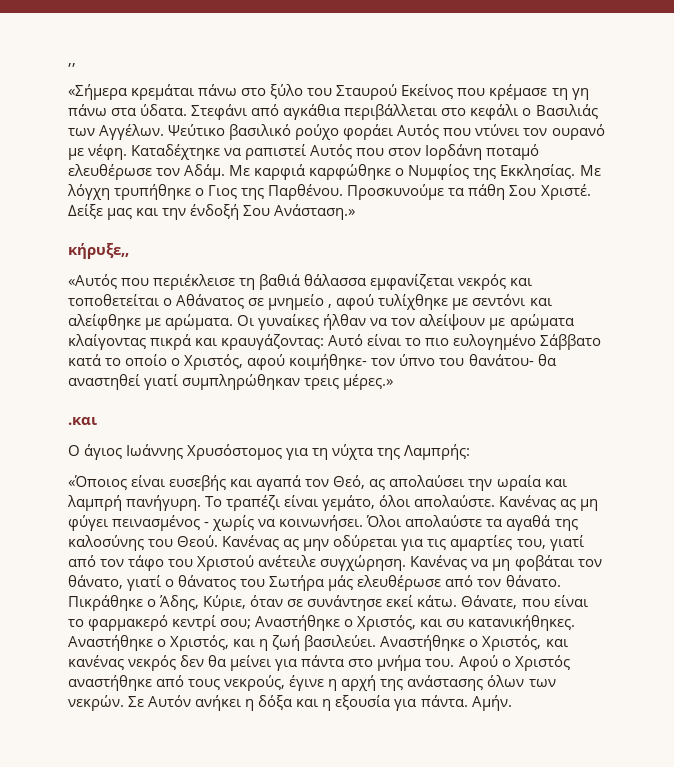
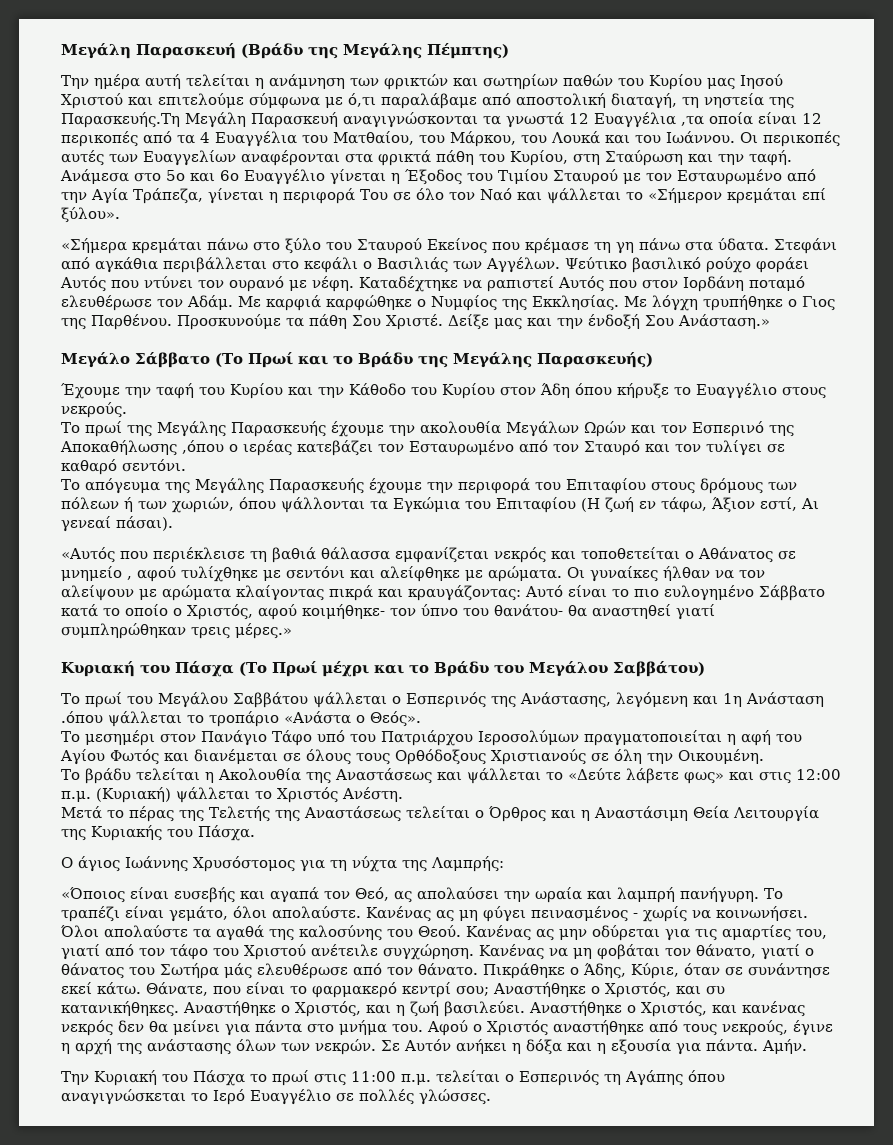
- ,,
+ Μεγάλη Παρασκευή (Βράδυ της Μεγάλης Πέμπτης)
+ Την ημέρα αυτή τελείται η ανάμνηση των φρικτών και σωτηρίων παθών του Κυρίου μας Ιησού Χριστού και επιτελούμε σύμφωνα με ό,τι παραλάβαμε από αποστολική διαταγή, τη νηστεία της Παρασκευής.Τη Μεγάλη Παρασκευή αναγιγνώσκονται τα γνωστά 12 Ευαγγέλια ,τα οποία είναι 12 περικοπές από τα 4 Ευαγγέλια του Ματθαίου, του Μάρκου, του Λουκά και του Ιωάννου. Οι περικοπές αυτές των Ευαγγελίων αναφέρονται στα φρικτά πάθη του Κυρίου, στη Σταύρωση και την ταφή. Ανάμεσα στο 5ο και 6ο Ευαγγέλιο γίνεται η Έξοδος του Τιμίου Σταυρού με τον Εσταυρωμένο από την Αγία Τράπεζα, γίνεται η περιφορά Του σε όλο τον Ναό και ψάλλεται το «Σήμερον κρεμάται επί ξύλου».
- κήρυξε,,
+ Μεγάλο Σάββατο (Το Πρωί και το Βράδυ της Μεγάλης Παρασκευής)
+ Έχουμε την ταφή του Κυρίου και την Κάθοδο του Κυρίου στον Άδη όπου κήρυξε το Ευαγγέλιο στους νεκρούς.
+ Το πρωί της Μεγάλης Παρασκευής έχουμε την ακολουθία Μεγάλων Ωρών και τον Εσπερινό της Αποκαθήλωσης ,όπου ο ιερέας κατεβάζει τον Εσταυρωμένο από τον Σταυρό και τον τυλίγει σε καθαρό σεντόνι.
+ Το απόγευμα της Μεγάλης Παρασκευής έχουμε την περιφορά του Επιταφίου στους δρόμους των πόλεων ή των χωριών, όπου ψάλλονται τα Εγκώμια του Επιταφίου (Η ζωή εν τάφω, Άξιον εστί, Αι γενεαί πάσαι).
- .και
+ Κυριακή του Πάσχα (Το Πρωί μέχρι και το Βράδυ του Μεγάλου Σαββάτου)
+ Το πρωί του Μεγάλου Σαββάτου ψάλλεται ο Εσπερινός της Ανάστασης, λεγόμενη και 1η Ανάσταση .όπου ψάλλεται το τροπάριο «Ανάστα ο Θεός».
+ Το μεσημέρι στον Πανάγιο Τάφο υπό του Πατριάρχου Ιεροσολύμων πραγματοποιείται η αφή του Αγίου Φωτός και διανέμεται σε όλους τους Ορθόδοξους Χριστιανούς σε όλη την Οικουμένη.
+ Το βράδυ τελείται η Ακολουθία της Αναστάσεως και ψάλλεται το «Δεύτε λάβετε φως» και στις 12:00 π.μ. (Κυριακή) ψάλλεται το Χριστός Ανέστη.
+ Μετά το πέρας της Τελετής της Αναστάσεως τελείται ο Όρθρος και η Αναστάσιμη Θεία Λειτουργία της Κυριακής του Πάσχα.
+ Την Κυριακή του Πάσχα το πρωί στις 11:00 π.μ. τελείται ο Εσπερινός τη Αγάπης όπου αναγιγνώσκεται το Ιερό Ευαγγέλιο σε πολλές γλώσσες.

